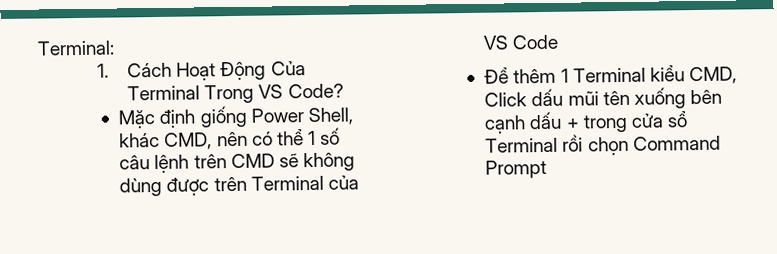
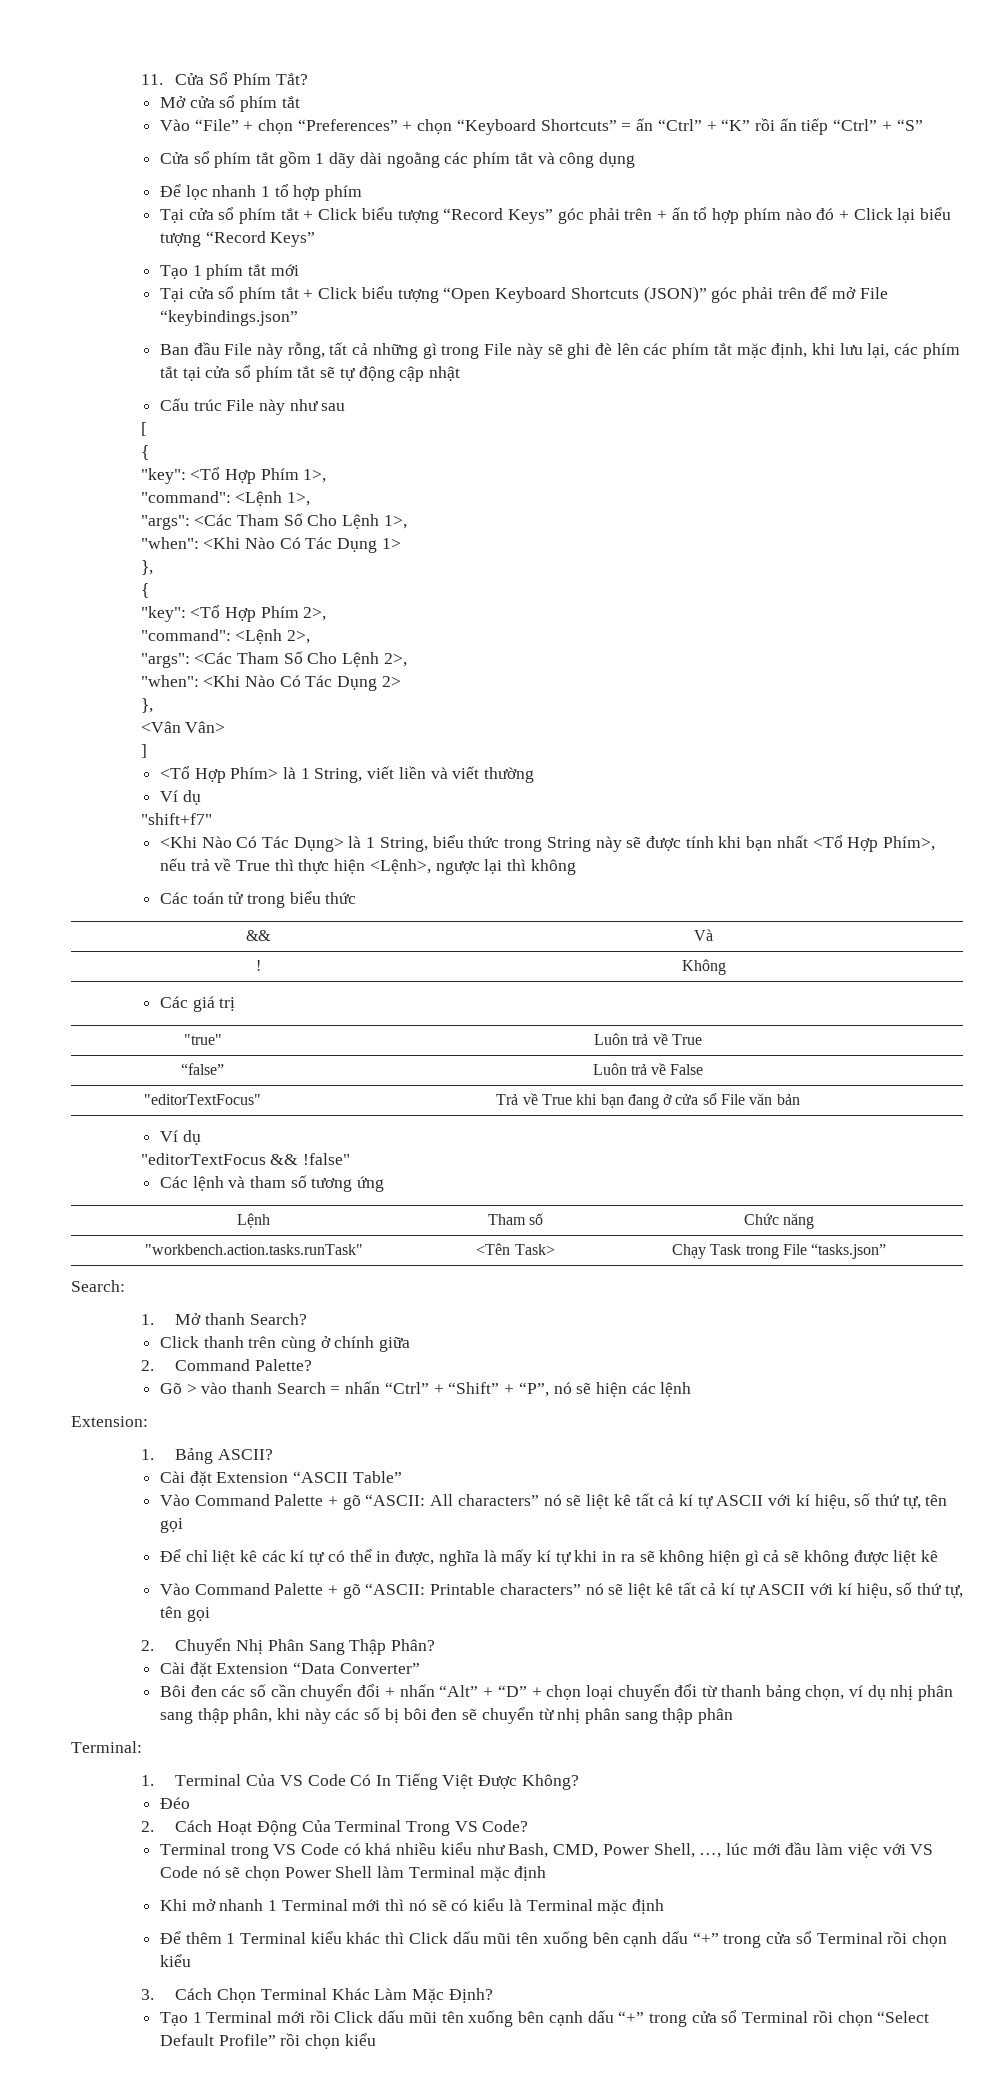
+ 11. Cửa Sổ Phím Tắt?
+ Mở cửa sổ phím tắt
+ Vào “File” + chọn “Preferences” + chọn “Keyboard Shortcuts” = ấn “Ctrl” + “K” rồi ấn tiếp “Ctrl” + “S”
+ Cửa sổ phím tắt gồm 1 dãy dài ngoằng các phím tắt và công dụng
+ Để lọc nhanh 1 tổ hợp phím
+ Tại cửa sổ phím tắt + Click biểu tượng “Record Keys” góc phải trên + ấn tổ hợp phím nào đó + Click lại biểu tượng “Record Keys”
+ Tạo 1 phím tắt mới
+ Tại cửa sổ phím tắt + Click biểu tượng “Open Keyboard Shortcuts (JSON)” góc phải trên để mở File “keybindings.json”
+ Ban đầu File này rỗng, tất cả những gì trong File này sẽ ghi đè lên các phím tắt mặc định, khi lưu lại, các phím tắt tại cửa sổ phím tắt sẽ tự động cập nhật
+ Cấu trúc File này như sau
+ [
+ {
+ "key": <Tổ Hợp Phím 1>,
+ "command": <Lệnh 1>,
+ "args": <Các Tham Số Cho Lệnh 1>,
+ "when": <Khi Nào Có Tác Dụng 1>
+ },
+ {
+ "key": <Tổ Hợp Phím 2>,
+ "command": <Lệnh 2>,
+ "args": <Các Tham Số Cho Lệnh 2>,
+ "when": <Khi Nào Có Tác Dụng 2>
+ },
+ <Vân Vân>
+ ]
+ <Tổ Hợp Phím> là 1 String, viết liền và viết thường
+ Ví dụ
+ "shift+f7"
+ <Khi Nào Có Tác Dụng> là 1 String, biểu thức trong String này sẽ được tính khi bạn nhất <Tổ Hợp Phím>, nếu trả về True thì thực hiện <Lệnh>, ngược lại thì không
+ Các toán tử trong biểu thức
+ && | Và
+ ! | Không
+ Các giá trị
+ "true" | Luôn trả về True
+ “false” | Luôn trả về False
+ "editorTextFocus" | Trả về True khi bạn đang ở cửa sổ File văn bản
+ Ví dụ
+ "editorTextFocus && !false"
+ Các lệnh và tham số tương ứng
+ Lệnh | Tham số | Chức năng
+ "workbench.action.tasks.runTask" | <Tên Task> | Chạy Task trong File “tasks.json”
+ Search:
+ 1. Mở thanh Search?
+ Click thanh trên cùng ở chính giữa
+ 2. Command Palette?
+ Gõ > vào thanh Search = nhấn “Ctrl” + “Shift” + “P”, nó sẽ hiện các lệnh
+ Extension:
+ 1. Bảng ASCII?
+ Cài đặt Extension “ASCII Table”
+ Vào Command Palette + gõ “ASCII: All characters” nó sẽ liệt kê tất cả kí tự ASCII với kí hiệu, số thứ tự, tên gọi
+ Để chỉ liệt kê các kí tự có thể in được, nghĩa là mấy kí tự khi in ra sẽ không hiện gì cả sẽ không được liệt kê
+ Vào Command Palette + gõ “ASCII: Printable characters” nó sẽ liệt kê tất cả kí tự ASCII với kí hiệu, số thứ tự, tên gọi
+ 2. Chuyển Nhị Phân Sang Thập Phân?
+ Cài đặt Extension “Data Converter”
+ Bôi đen các số cần chuyển đổi + nhấn “Alt” + “D” + chọn loại chuyển đổi từ thanh bảng chọn, ví dụ nhị phân sang thập phân, khi này các số bị bôi đen sẽ chuyển từ nhị phân sang thập phân
  Terminal:
- 1. Cách Hoạt Động Của Terminal Trong VS Code?
+ 1. Terminal Của VS Code Có In Tiếng Việt Được Không?
+ Đéo
+ 2. Cách Hoạt Động Của Terminal Trong VS Code?
- Mặc định giống Power Shell, khác CMD, nên có thể 1 số câu lệnh trên CMD sẽ không dùng được trên Terminal của VS Code
+ Terminal trong VS Code có khá nhiều kiểu như Bash, CMD, Power Shell, …, lúc mới đầu làm việc với VS Code nó sẽ chọn Power Shell làm Terminal mặc định
+ Khi mở nhanh 1 Terminal mới thì nó sẽ có kiểu là Terminal mặc định
- Để thêm 1 Terminal kiểu CMD, Click dấu mũi tên xuống bên cạnh dấu + trong cửa sổ Terminal rồi chọn Command Prompt
+ Để thêm 1 Terminal kiểu khác thì Click dấu mũi tên xuống bên cạnh dấu “+” trong cửa sổ Terminal rồi chọn kiểu
+ 3. Cách Chọn Terminal Khác Làm Mặc Định?
+ Tạo 1 Terminal mới rồi Click dấu mũi tên xuống bên cạnh dấu “+” trong cửa sổ Terminal rồi chọn “Select Default Profile” rồi chọn kiểu

